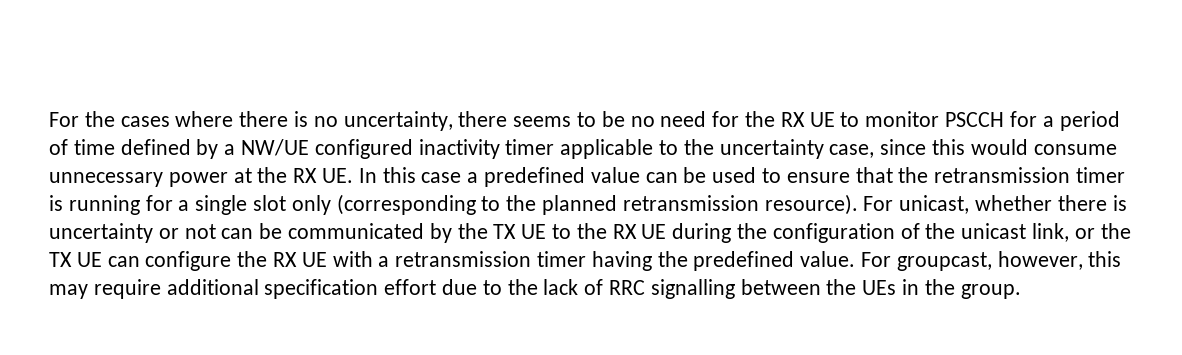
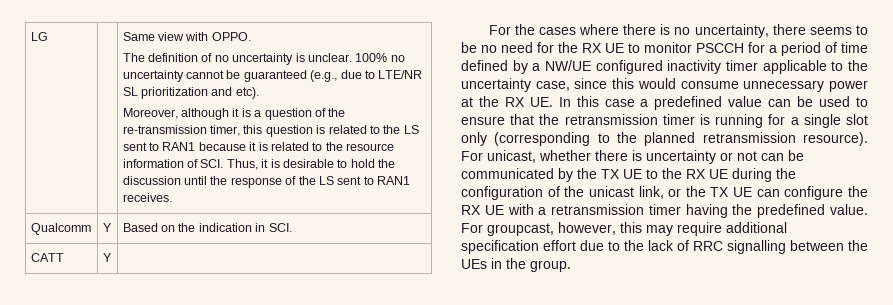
+ LG | | Same view with OPPO.
+ The definition of no uncertainty is unclear. 100% no uncertainty cannot be guaranteed (e.g., due to LTE/NR SL prioritization and etc).
+ Moreover, although it is a question of the re-transmission timer, this question is related to the LS sent to RAN1 because it is related to the resource information of SCI. Thus, it is desirable to hold the discussion until the response of the LS sent to RAN1 receives.
+ Qualcomm | Y | Based on the indication in SCI.
+ CATT | Y |

